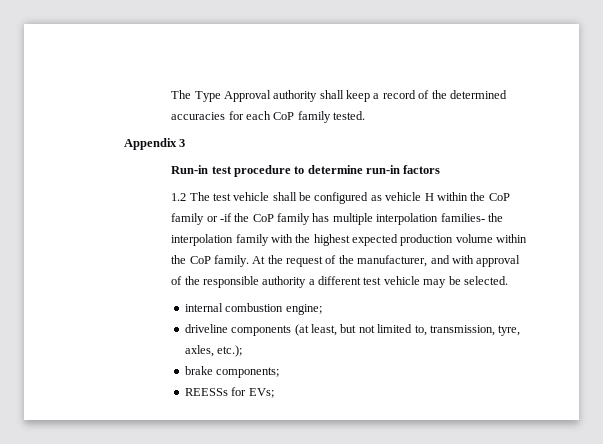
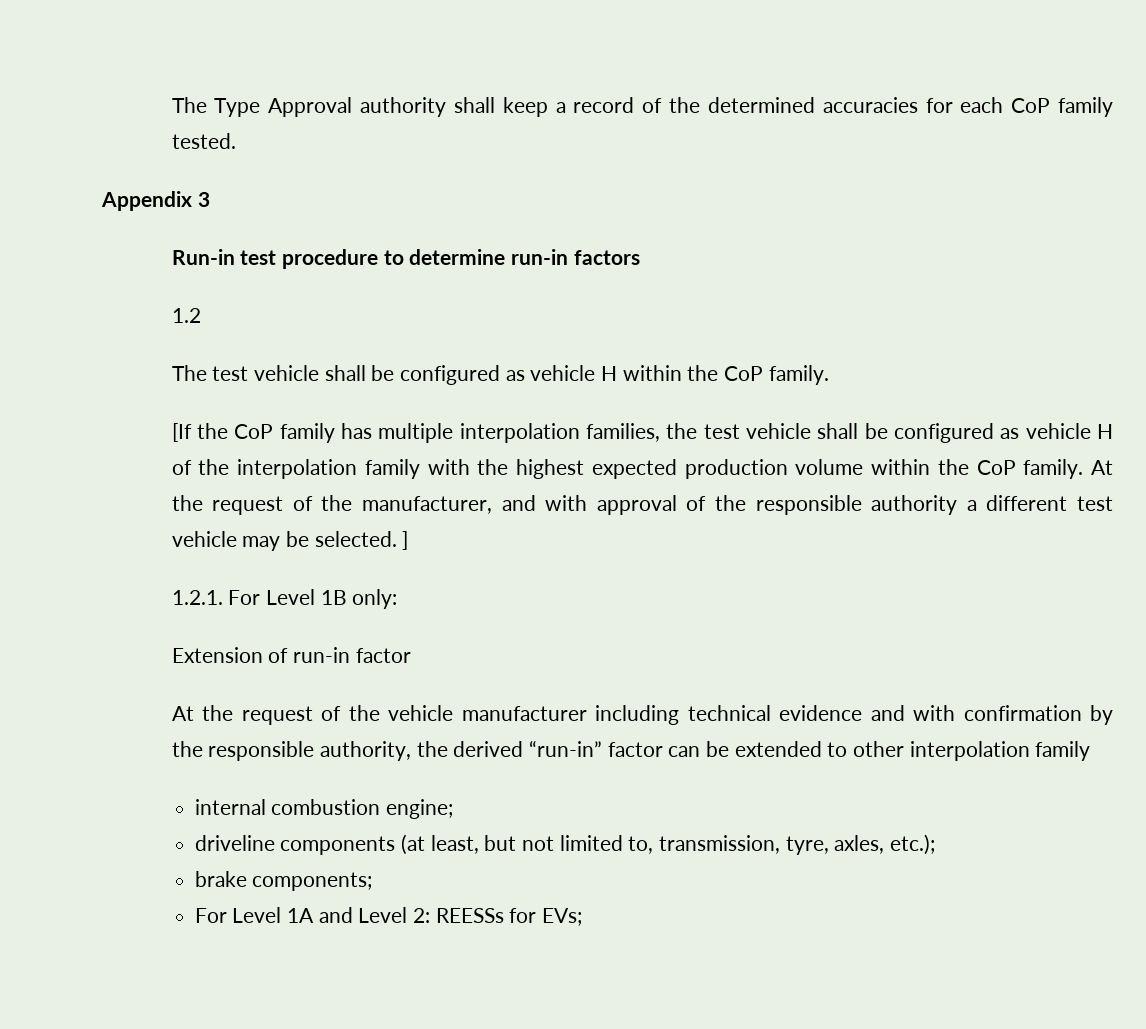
- 1.2 The test vehicle shall be configured as vehicle H within the CoP family or -if the CoP family has multiple interpolation families- the interpolation family with the highest expected production volume within the CoP family.
+ 1.2
+ The test vehicle shall be configured as vehicle H within the CoP family.
+ [If the CoP family has multiple interpolation families, the test vehicle shall be configured as vehicle H of the interpolation family with the highest expected production volume within the CoP family.
- At the request of the manufacturer, and with approval of the responsible authority a different test vehicle may be selected.
+ At the request of the manufacturer, and with approval of the responsible authority a different test vehicle may be selected. ]
+ 1.2.1. For Level 1B only:
+ Extension of run-in factor
+ At the request of the vehicle manufacturer including technical evidence and with confirmation by the responsible authority, the derived “run-in” factor can be extended to other interpolation family
- REESSs for EVs;
+ For Level 1A and Level 2: REESSs for EVs;

